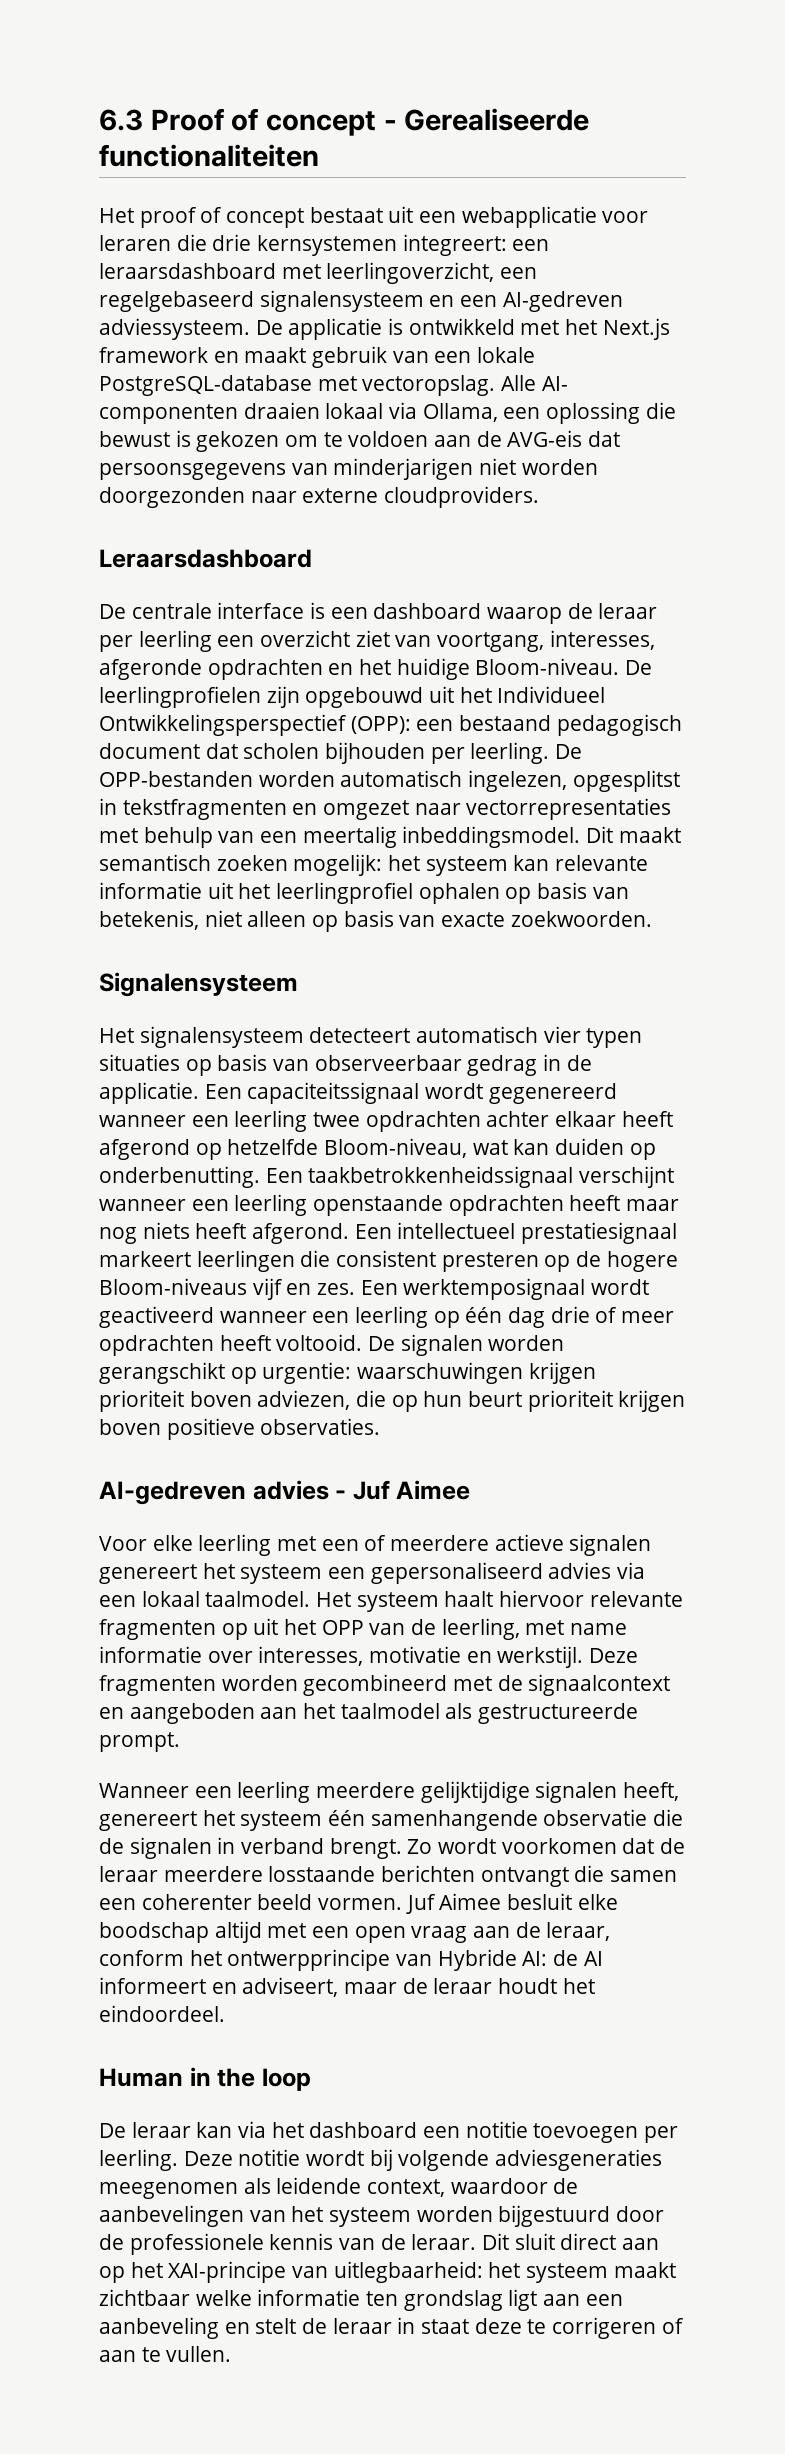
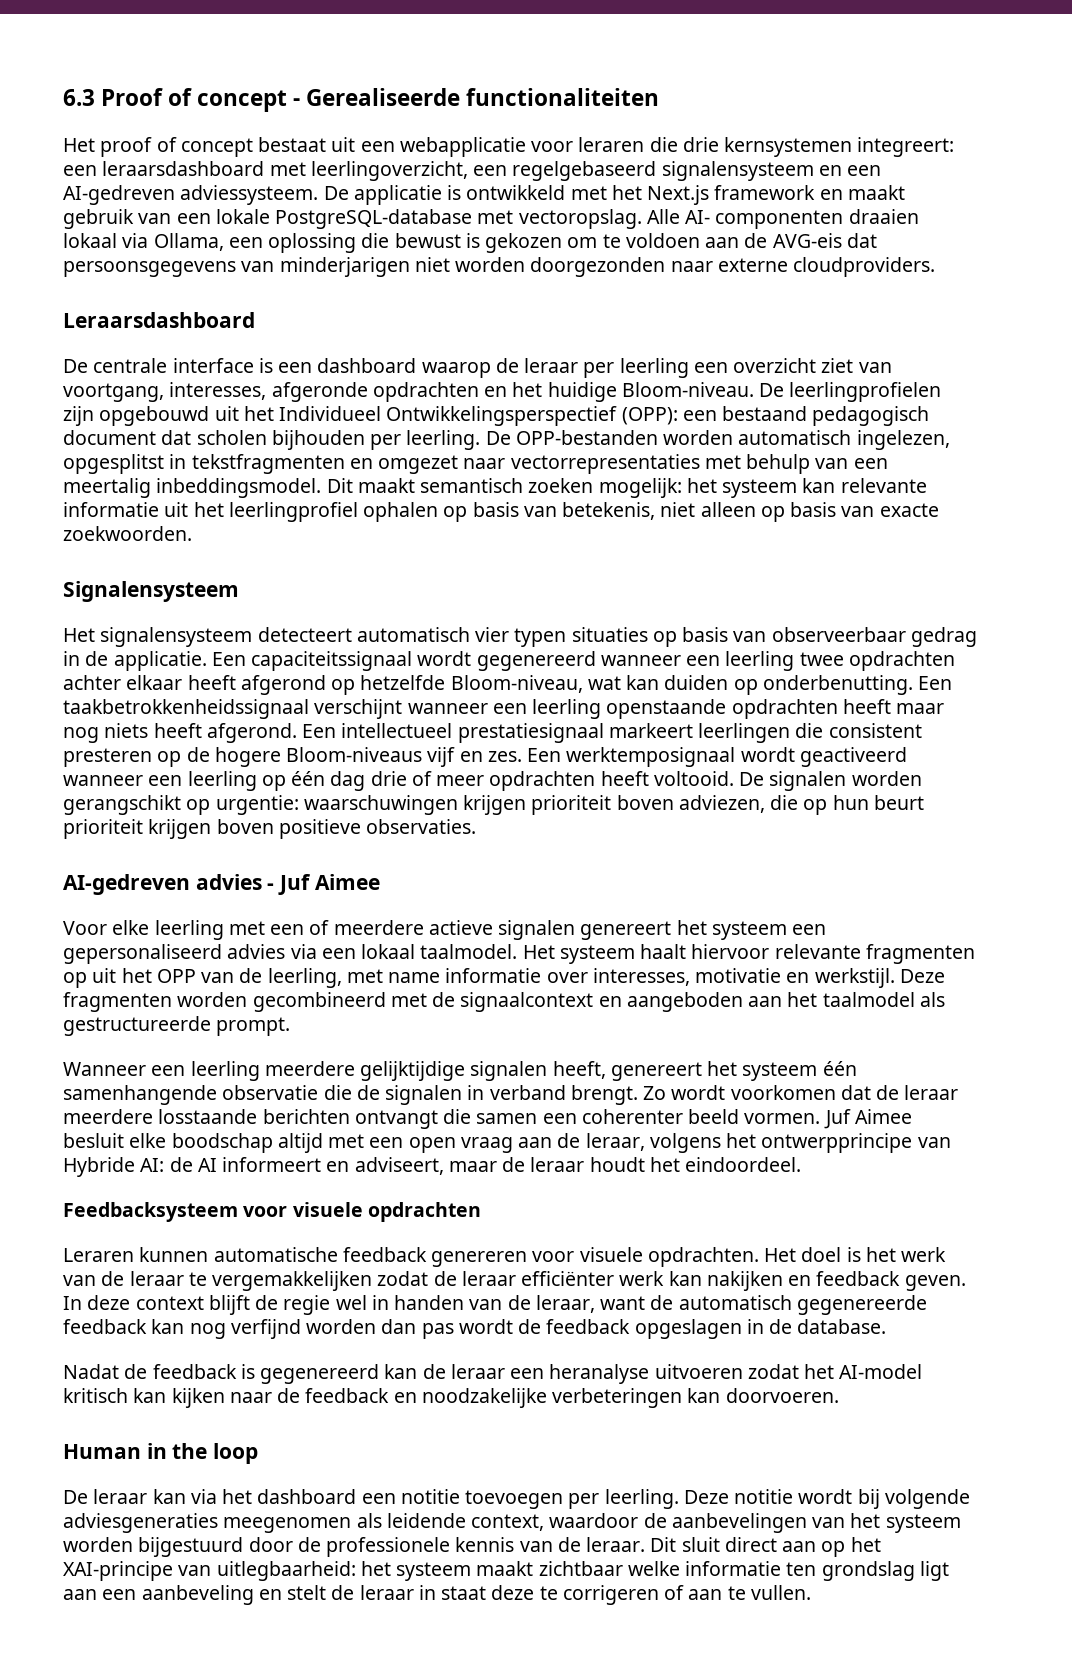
- Juf Aimee besluit elke boodschap altijd met een open vraag aan de leraar, conform het ontwerpprincipe van Hybride AI: de AI informeert en adviseert, maar de leraar houdt het eindoordeel.
+ Juf Aimee besluit elke boodschap altijd met een open vraag aan de leraar, volgens het ontwerpprincipe van Hybride AI: de AI informeert en adviseert, maar de leraar houdt het eindoordeel.
+ Feedbacksysteem voor visuele opdrachten
+ Leraren kunnen automatische feedback genereren voor visuele opdrachten. Het doel is het werk van de leraar te vergemakkelijken zodat de leraar efficiënter werk kan nakijken en feedback geven. In deze context blijft de regie wel in handen van de leraar, want de automatisch gegenereerde feedback kan nog verfijnd worden dan pas wordt de feedback opgeslagen in de database.
+ Nadat de feedback is gegenereerd kan de leraar een heranalyse uitvoeren zodat het AI-model kritisch kan kijken naar de feedback en noodzakelijke verbeteringen kan doorvoeren.

